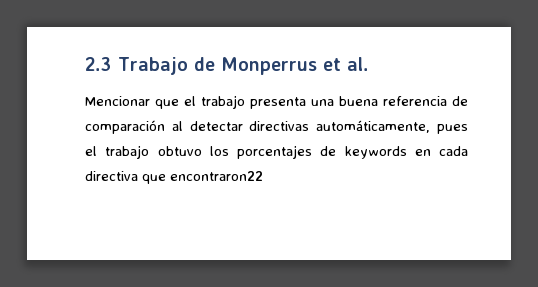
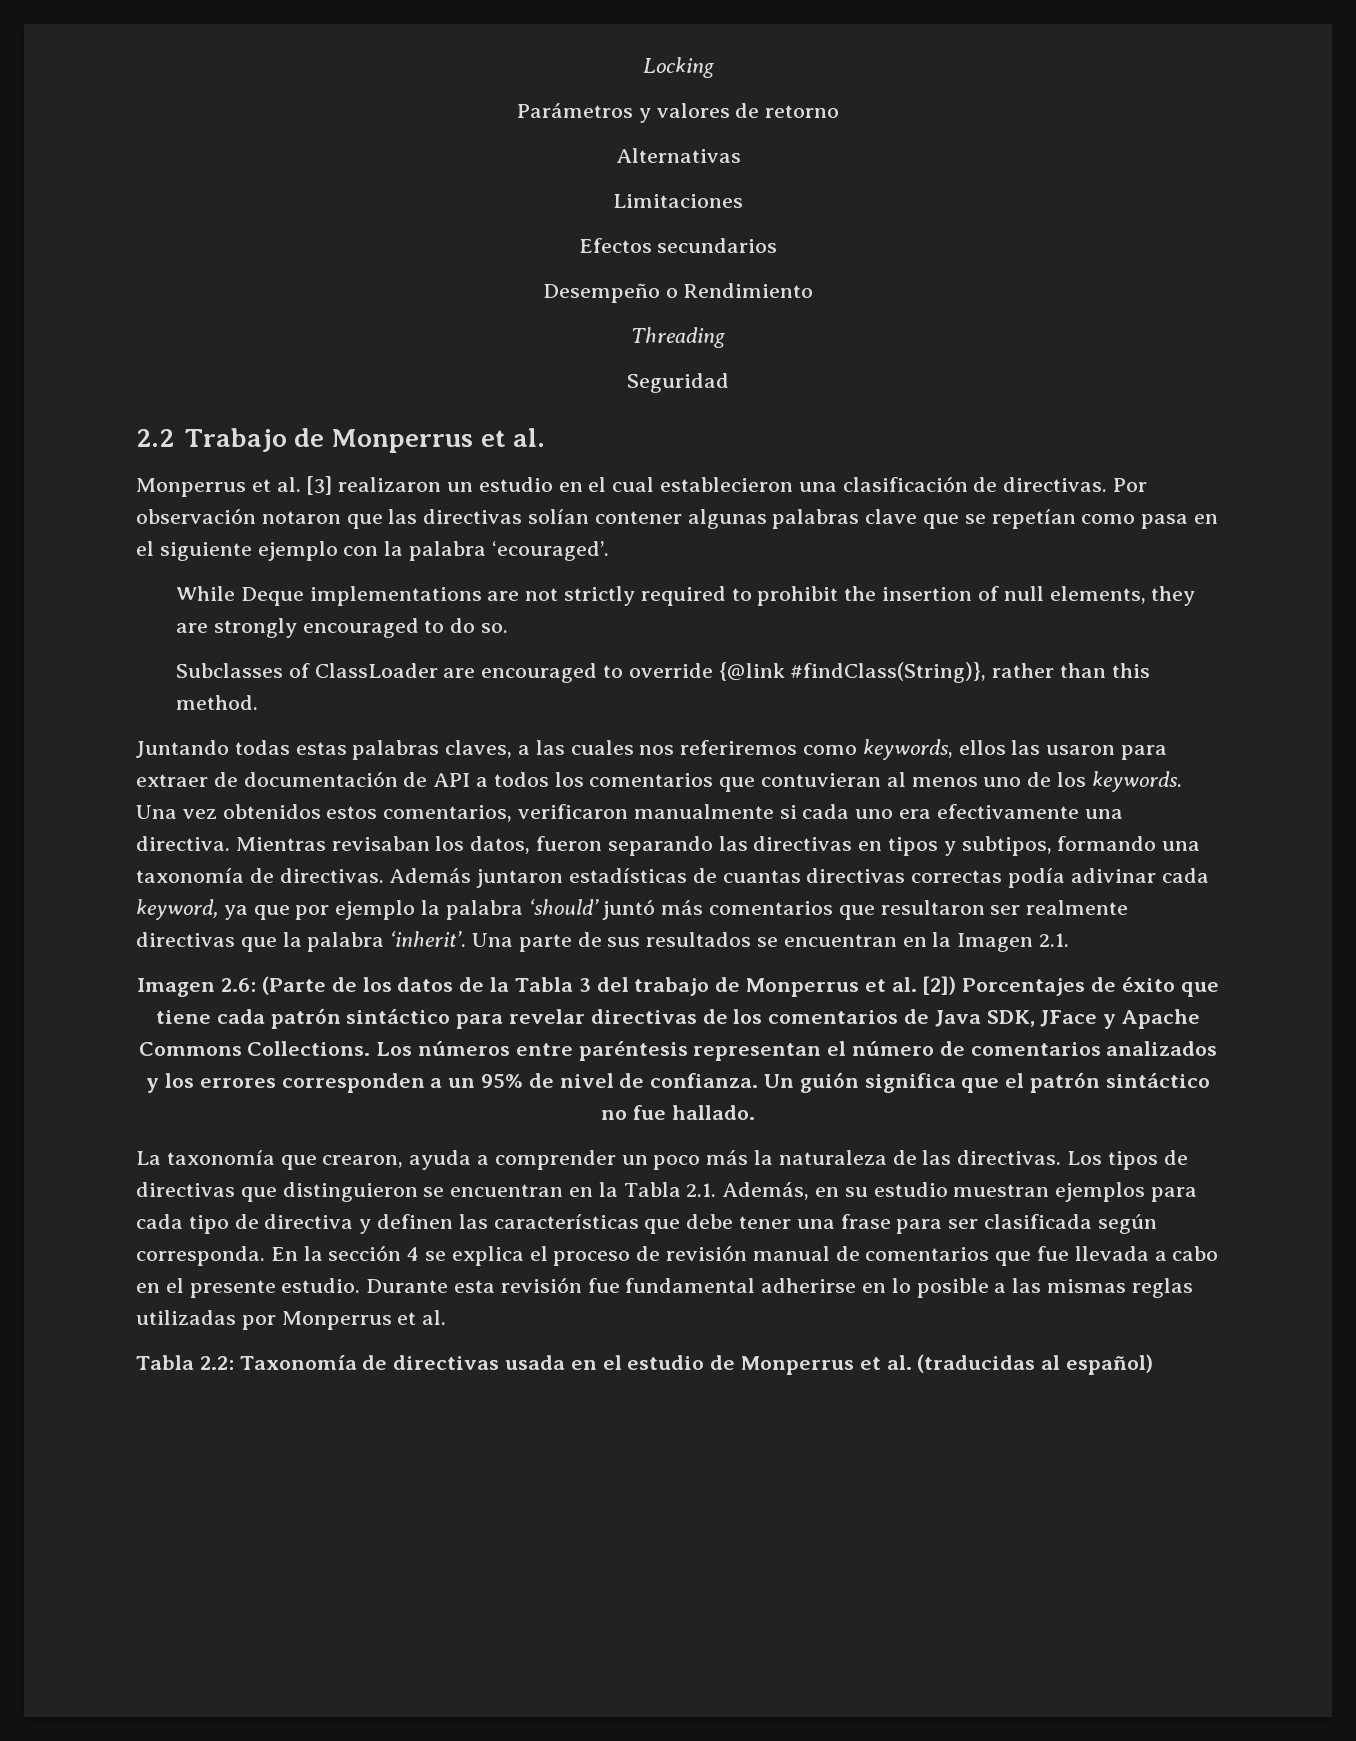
- 2.3 Trabajo de Monperrus et al.
+ Locking
+ Parámetros y valores de retorno
+ Alternativas
+ Limitaciones
+ Efectos secundarios
+ Desempeño o Rendimiento
+ Threading
+ Seguridad
+ 2.2 Trabajo de Monperrus et al.
- Mencionar que el trabajo presenta una buena referencia de comparación al detectar directivas automáticamente, pues el trabajo obtuvo los porcentajes de keywords en cada directiva que encontraron22
+ Monperrus et al. [3] realizaron un estudio en el cual establecieron una clasificación de directivas. Por observación notaron que las directivas solían contener algunas palabras clave que se repetían como pasa en el siguiente ejemplo con la palabra ‘ecouraged’.
+ While Deque implementations are not strictly required to prohibit the insertion of null elements, they are strongly encouraged to do so.
+ Subclasses of ClassLoader are encouraged to override {@link #findClass(String)}, rather than this method.
+ Juntando todas estas palabras claves, a las cuales nos referiremos como keywords, ellos las usaron para extraer de documentación de API a todos los comentarios que contuvieran al menos uno de los keywords. Una vez obtenidos estos comentarios, verificaron manualmente si cada uno era efectivamente una directiva. Mientras revisaban los datos, fueron separando las directivas en tipos y subtipos, formando una taxonomía de directivas. Además juntaron estadísticas de cuantas directivas correctas podía adivinar cada keyword, ya que por ejemplo la palabra ‘should’ juntó más comentarios que resultaron ser realmente directivas que la palabra ‘inherit’. Una parte de sus resultados se encuentran en la Imagen 2.1.
+ Imagen 2.6: (Parte de los datos de la Tabla 3 del trabajo de Monperrus et al. [2]) Porcentajes de éxito que tiene cada patrón sintáctico para revelar directivas de los comentarios de Java SDK, JFace y Apache Commons Collections. Los números entre paréntesis representan el número de comentarios analizados y los errores corresponden a un 95% de nivel de confianza. Un guión significa que el patrón sintáctico no fue hallado.
+ La taxonomía que crearon, ayuda a comprender un poco más la naturaleza de las directivas. Los tipos de directivas que distinguieron se encuentran en la Tabla 2.1. Además, en su estudio muestran ejemplos para cada tipo de directiva y definen las características que debe tener una frase para ser clasificada según corresponda. En la sección 4 se explica el proceso de revisión manual de comentarios que fue llevada a cabo en el presente estudio. Durante esta revisión fue fundamental adherirse en lo posible a las mismas reglas utilizadas por Monperrus et al.
+ Tabla 2.2: Taxonomía de directivas usada en el estudio de Monperrus et al. (traducidas al español)

